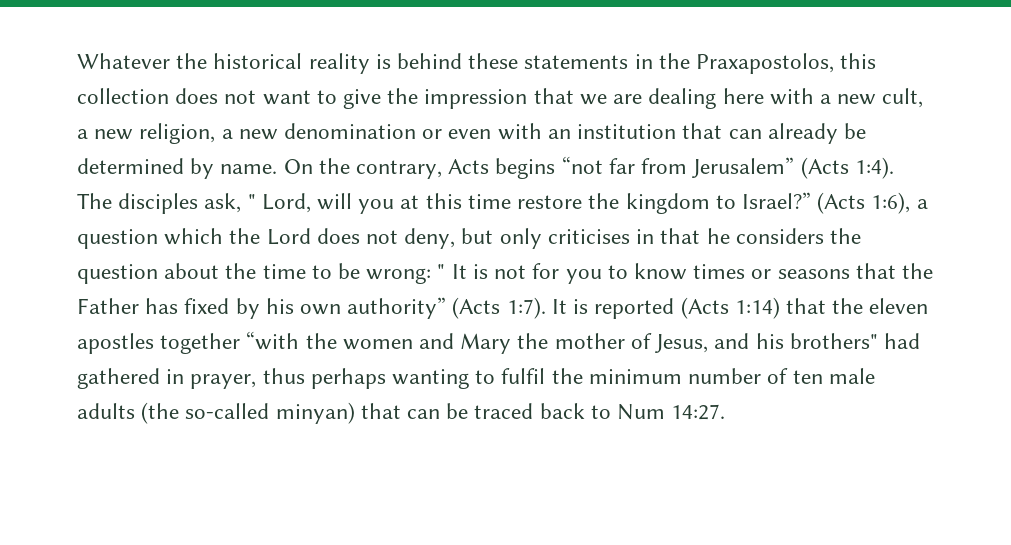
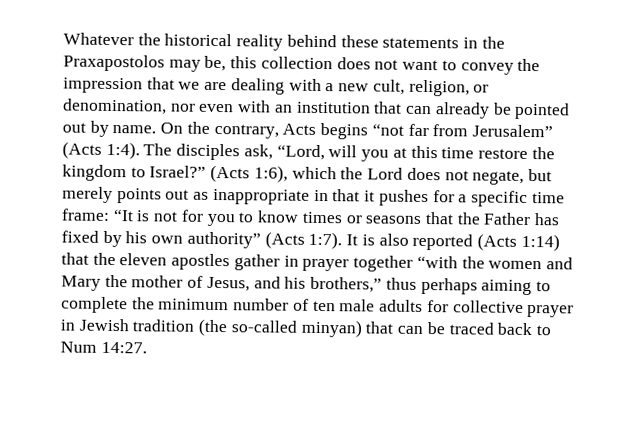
- Whatever the historical reality is behind these statements in the Praxapostolos, this collection does not want to give the impression that we are dealing here with a new cult, a new religion, a new denomination or even with an institution that can already be determined by name.
+ Whatever the historical reality behind these statements in the Praxapostolos may be, this collection does not want to convey the impression that we are dealing with a new cult, religion, or denomination, nor even with an institution that can already be pointed out by name.
- The disciples ask, " Lord, will you at this time restore the kingdom to Israel?”
+ The disciples ask, “Lord, will you at this time restore the kingdom to Israel?”
- (Acts 1:6), a question which the Lord does not deny, but only criticises in that he considers the question about the time to be wrong: " It is not for you to know times or seasons that the Father has fixed by his own authority” (Acts 1:7).
+ (Acts 1:6), which the Lord does not negate, but merely points out as inappropriate in that it pushes for a specific time frame: “It is not for you to know times or seasons that the Father has fixed by his own authority” (Acts 1:7).
- It is reported (Acts 1:14) that the eleven apostles together “with the women and Mary the mother of Jesus, and his brothers" had gathered in prayer, thus perhaps wanting to fulfil the minimum number of ten male adults (the so-called minyan) that can be traced back to Num 14:27.
+ It is also reported (Acts 1:14) that the eleven apostles gather in prayer together “with the women and Mary the mother of Jesus, and his brothers,” thus perhaps aiming to complete the minimum number of ten male adults for collective prayer in Jewish tradition (the so-called minyan) that can be traced back to Num 14:27.

